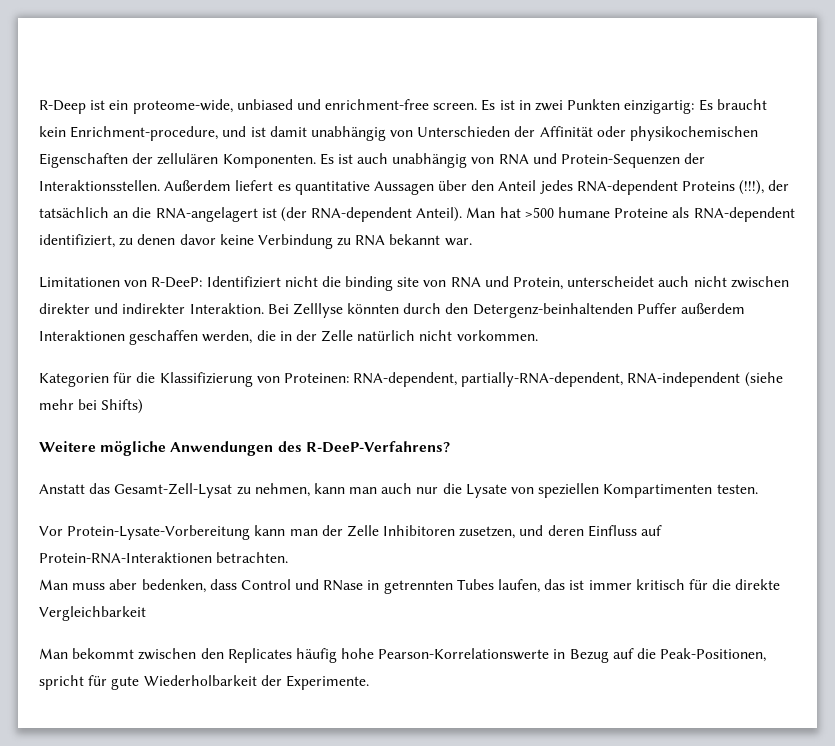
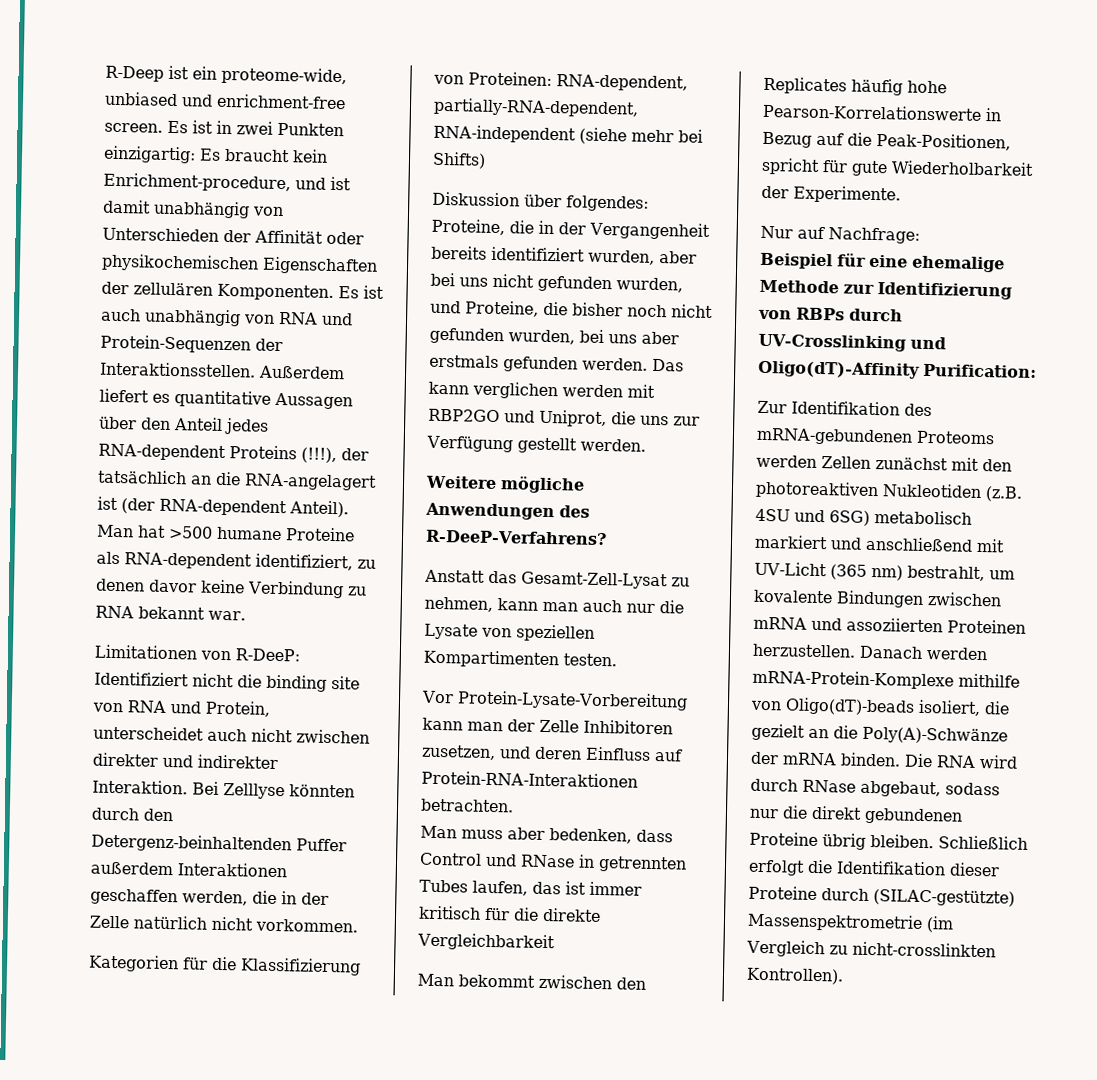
+ Diskussion über folgendes: Proteine, die in der Vergangenheit bereits identifiziert wurden, aber bei uns nicht gefunden wurden, und Proteine, die bisher noch nicht gefunden wurden, bei uns aber erstmals gefunden werden. Das kann verglichen werden mit RBP2GO und Uniprot, die uns zur Verfügung gestellt werden.
+ Nur auf Nachfrage:
+ Beispiel für eine ehemalige Methode zur Identifizierung von RBPs durch UV-Crosslinking und Oligo(dT)-Affinity Purification:
+ Zur Identifikation des mRNA-gebundenen Proteoms werden Zellen zunächst mit den photoreaktiven Nukleotiden (z.B. 4SU und 6SG) metabolisch markiert und anschließend mit UV-Licht (365 nm) bestrahlt, um kovalente Bindungen zwischen mRNA und assoziierten Proteinen herzustellen. Danach werden mRNA-Protein-Komplexe mithilfe von Oligo(dT)-beads isoliert, die gezielt an die Poly(A)-Schwänze der mRNA binden. Die RNA wird durch RNase abgebaut, sodass nur die direkt gebundenen Proteine übrig bleiben. Schließlich erfolgt die Identifikation dieser Proteine durch (SILAC-gestützte) Massenspektrometrie (im Vergleich zu nicht-crosslinkten Kontrollen).

